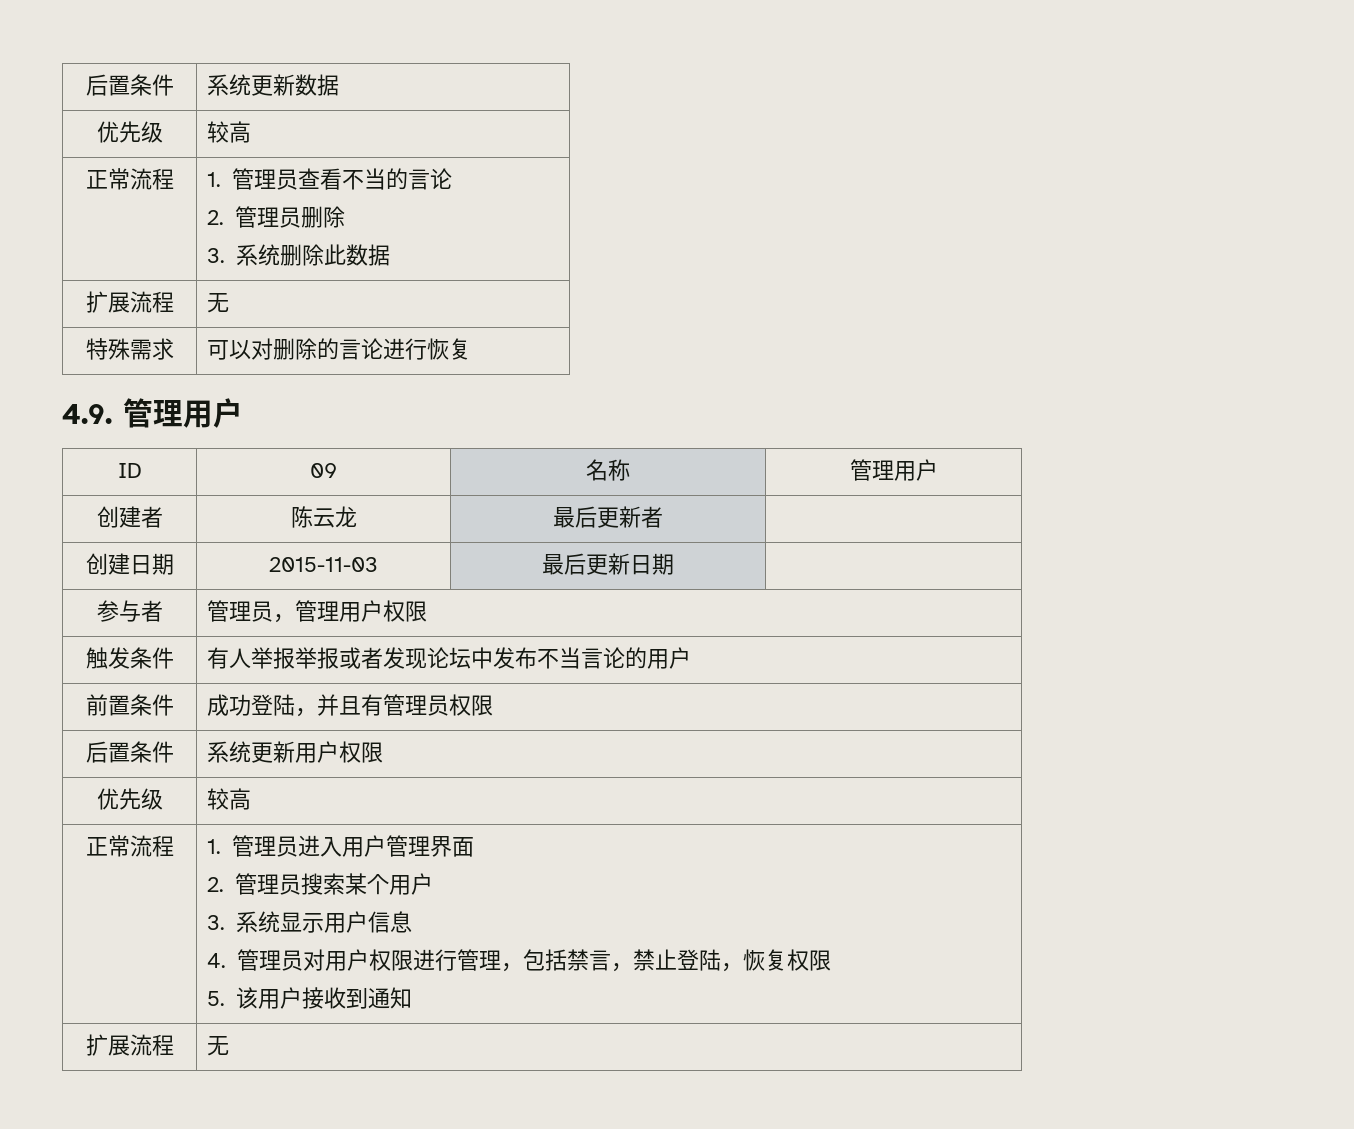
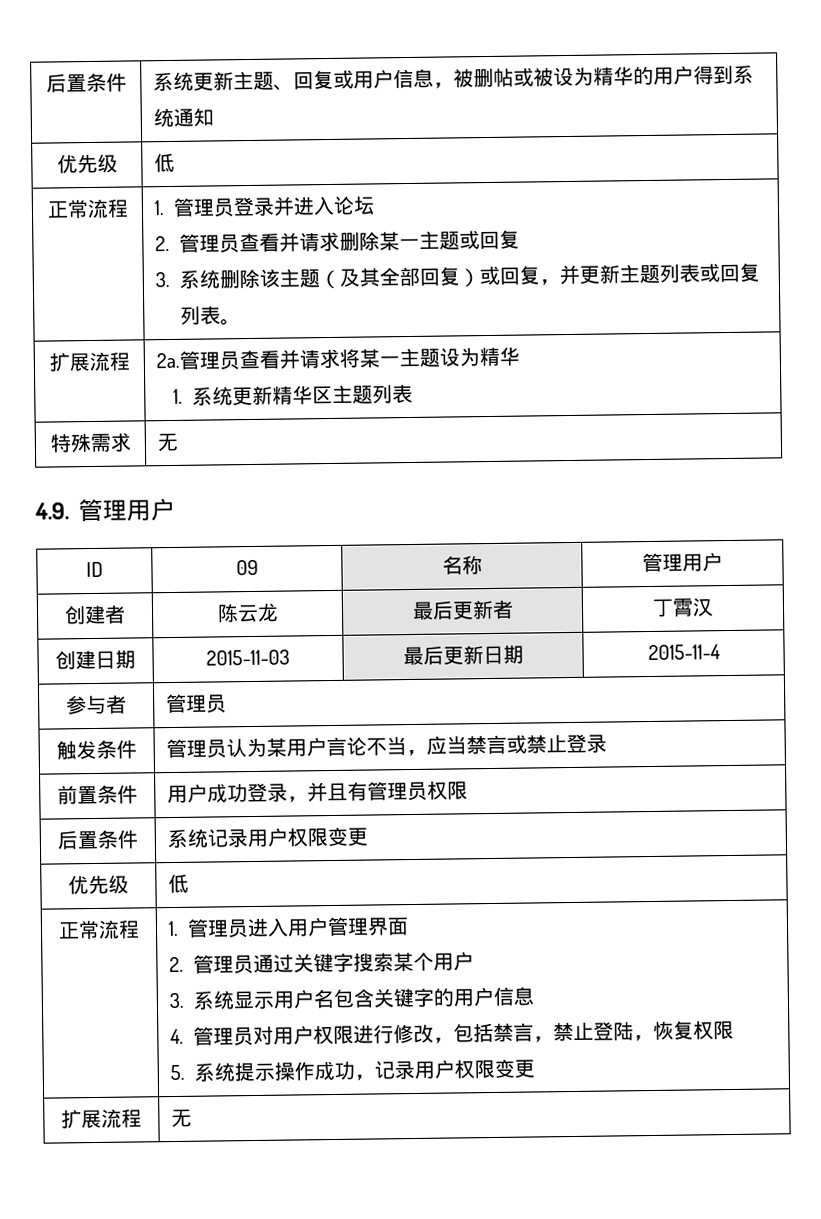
- 后置条件 | 系统更新数据
- 优先级 | 较高
- 正常流程 | 1.管理员查看不当的言论
- 2.管理员删除
- 3.系统删除此数据
- 扩展流程 | 无
- 特殊需求 | 可以对删除的言论进行恢复
+ 后置条件 | 系统更新主题、回复或用户信息，被删帖或被设为精华的用户得到系统通知
+ 优先级 | 低
+ 正常流程 | 1.管理员登录并进入论坛
+ 2.管理员查看并请求删除某一主题或回复
+ 3.系统删除该主题（及其全部回复）或回复，并更新主题列表或回复列表。
+ 扩展流程 | 2a.管理员查看并请求将某一主题设为精华
+ 1.系统更新精华区主题列表
+ 特殊需求 | 无
- 创建者 | 陈云龙 | 最后更新者 |
+ 创建者 | 陈云龙 | 最后更新者 | 丁霄汉
- 创建日期 | 2015-11-03 | 最后更新日期 |
+ 创建日期 | 2015-11-03 | 最后更新日期 | 2015-11-4
- 参与者 | 管理员，管理用户权限
+ 参与者 | 管理员
- 触发条件 | 有人举报举报或者发现论坛中发布不当言论的用户
+ 触发条件 | 管理员认为某用户言论不当，应当禁言或禁止登录
- 前置条件 | 成功登陆，并且有管理员权限
+ 前置条件 | 用户成功登录，并且有管理员权限
- 后置条件 | 系统更新用户权限
- 优先级 | 较高
+ 后置条件 | 系统记录用户权限变更
+ 优先级 | 低
- 2.管理员搜索某个用户
+ 2.管理员通过关键字搜索某个用户
- 3.系统显示用户信息
+ 3.系统显示用户名包含关键字的用户信息
- 4.管理员对用户权限进行管理，包括禁言，禁止登陆，恢复权限
+ 4.管理员对用户权限进行修改，包括禁言，禁止登陆，恢复权限
- 5.该用户接收到通知
+ 5.系统提示操作成功，记录用户权限变更

